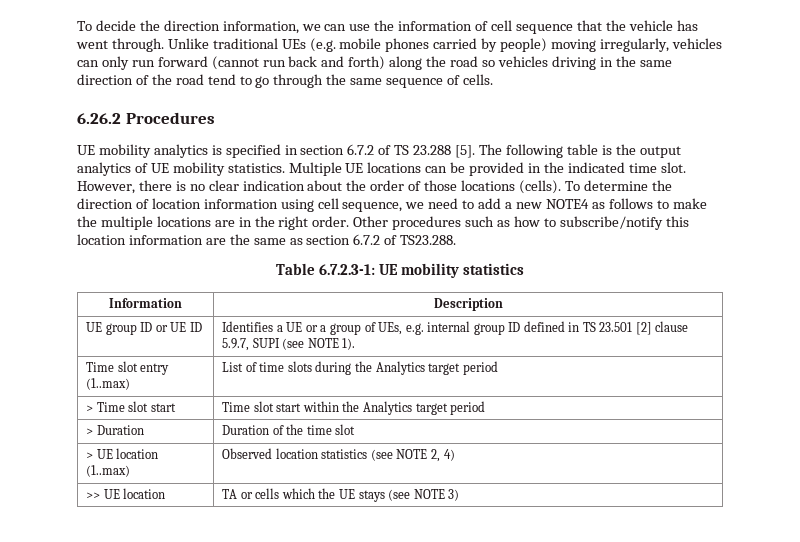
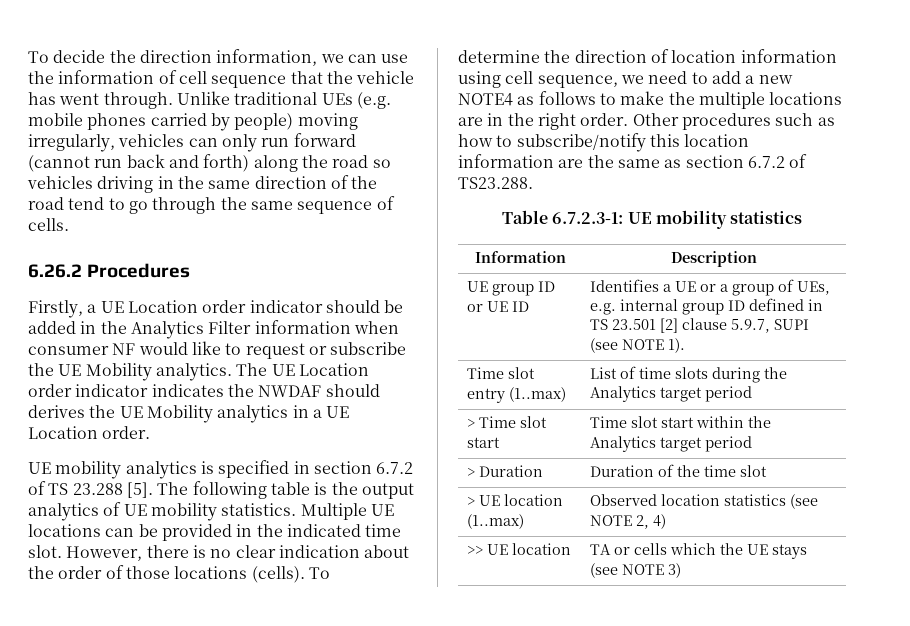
+ Firstly, a UE Location order indicator should be added in the Analytics Filter information when consumer NF would like to request or subscribe the UE Mobility analytics. The UE Location order indicator indicates the NWDAF should derives the UE Mobility analytics in a UE Location order.

